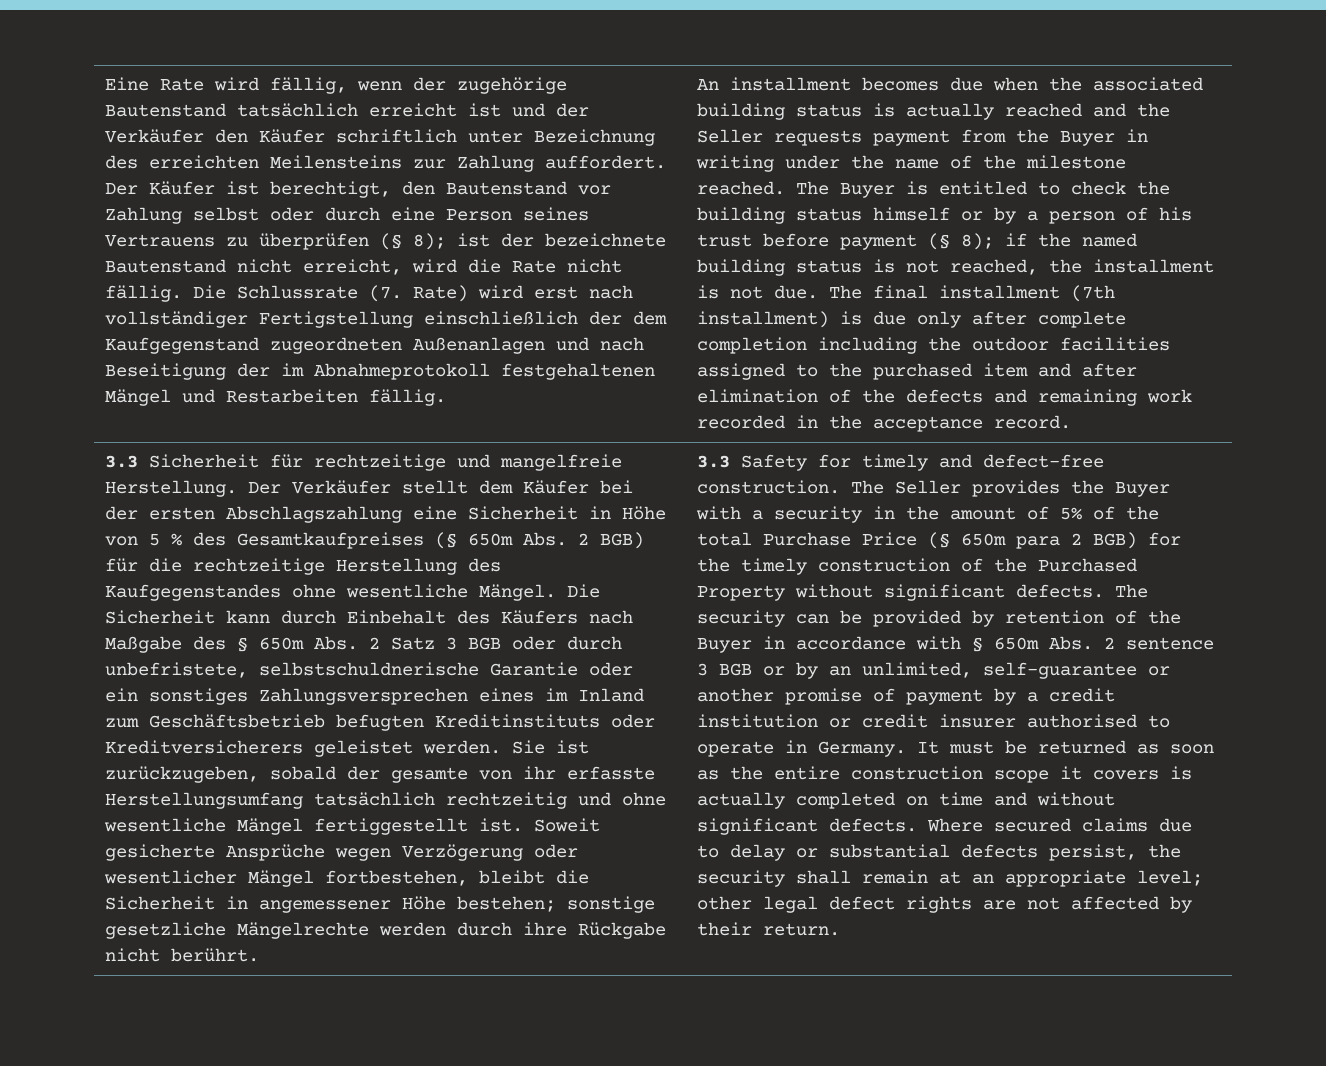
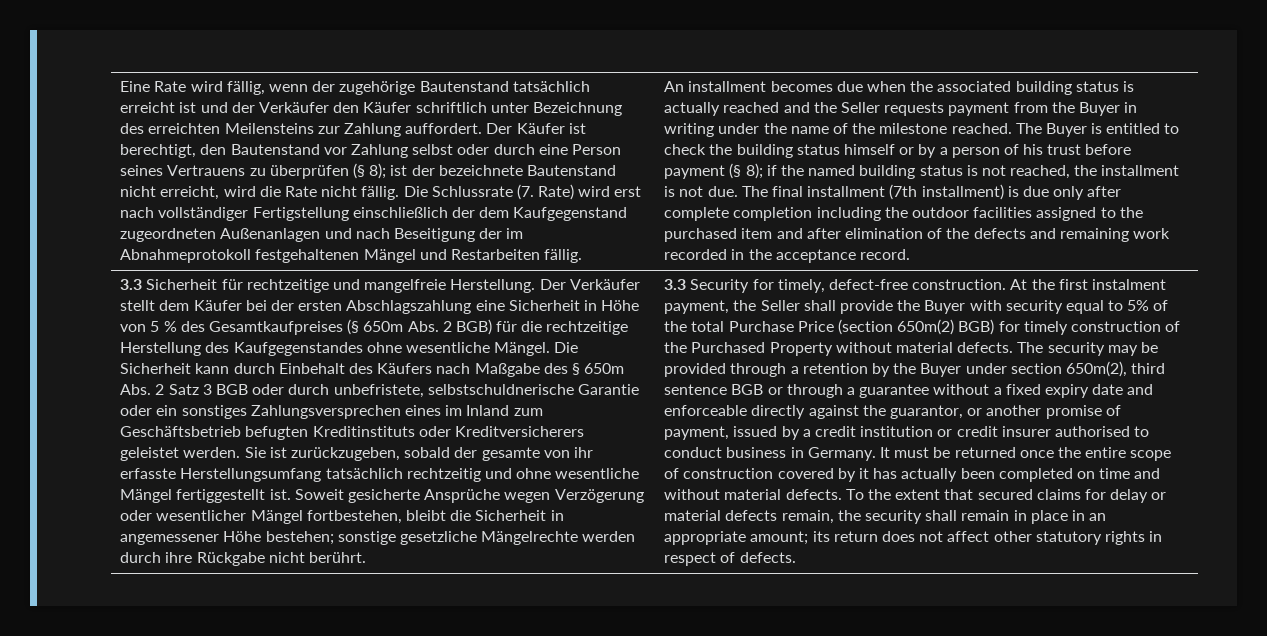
- 3.3 Safety for timely and defect-free construction. The Seller provides the Buyer with a security in the amount of 5% of the total Purchase Price (§ 650m para 2 BGB) for the timely construction of the Purchased Property without significant defects.
+ 3.3 Security for timely, defect-free construction. At the first instalment payment, the Seller shall provide the Buyer with security equal to 5% of the total Purchase Price (section 650m(2) BGB) for timely construction of the Purchased Property without material defects.
- The security can be provided by retention of the Buyer in accordance with § 650m Abs. 2 sentence 3 BGB or by an unlimited, self-guarantee or another promise of payment by a credit institution or credit insurer authorised to operate in Germany.
+ The security may be provided through a retention by the Buyer under section 650m(2), third sentence BGB or through a guarantee without a fixed expiry date and enforceable directly against the guarantor, or another promise of payment, issued by a credit institution or credit insurer authorised to conduct business in Germany.
- It must be returned as soon as the entire construction scope it covers is actually completed on time and without significant defects. Where secured claims due to delay or substantial defects persist, the security shall remain at an appropriate level; other legal defect rights are not affected by their return.
+ It must be returned once the entire scope of construction covered by it has actually been completed on time and without material defects. To the extent that secured claims for delay or material defects remain, the security shall remain in place in an appropriate amount; its return does not affect other statutory rights in respect of defects.

